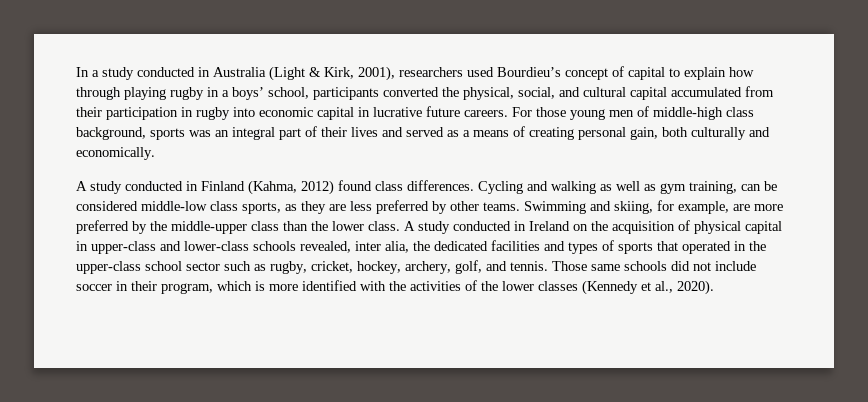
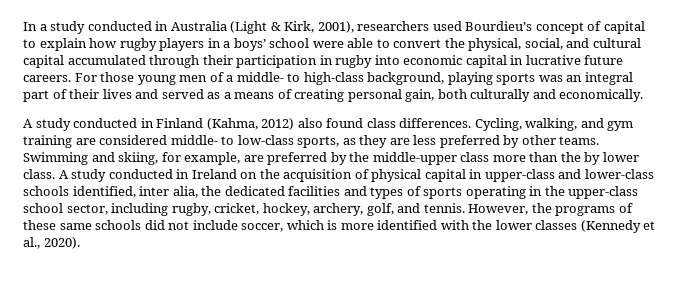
- In a study conducted in Australia (Light & Kirk, 2001), researchers used Bourdieu’s concept of capital to explain how through playing rugby in a boys’ school, participants converted the physical, social, and cultural capital accumulated from their participation in rugby into economic capital in lucrative future careers.
+ In a study conducted in Australia (Light & Kirk, 2001), researchers used Bourdieu’s concept of capital to explain how rugby players in a boys’ school were able to convert the physical, social, and cultural capital accumulated through their participation in rugby into economic capital in lucrative future careers.
- For those young men of middle-high class background, sports was an integral part of their lives and served as a means of creating personal gain, both culturally and economically.
+ For those young men of a middle- to high-class background, playing sports was an integral part of their lives and served as a means of creating personal gain, both culturally and economically.
- A study conducted in Finland (Kahma, 2012) found class differences.
+ A study conducted in Finland (Kahma, 2012) also found class differences.
- Cycling and walking as well as gym training, can be considered middle-low class sports, as they are less preferred by other teams.
+ Cycling, walking, and gym training are considered middle- to low-class sports, as they are less preferred by other teams.
- Swimming and skiing, for example, are more preferred by the middle-upper class than the lower class.
+ Swimming and skiing, for example, are preferred by the middle-upper class more than the by lower class.
- A study conducted in Ireland on the acquisition of physical capital in upper-class and lower-class schools revealed, inter alia, the dedicated facilities and types of sports that operated in the upper-class school sector such as rugby, cricket, hockey, archery, golf, and tennis.
+ A study conducted in Ireland on the acquisition of physical capital in upper-class and lower-class schools identified, inter alia, the dedicated facilities and types of sports operating in the upper-class school sector, including rugby, cricket, hockey, archery, golf, and tennis.
- Those same schools did not include soccer in their program, which is more identified with the activities of the lower classes (Kennedy et al., 2020).
+ However, the programs of these same schools did not include soccer, which is more identified with the lower classes (Kennedy et al., 2020).

